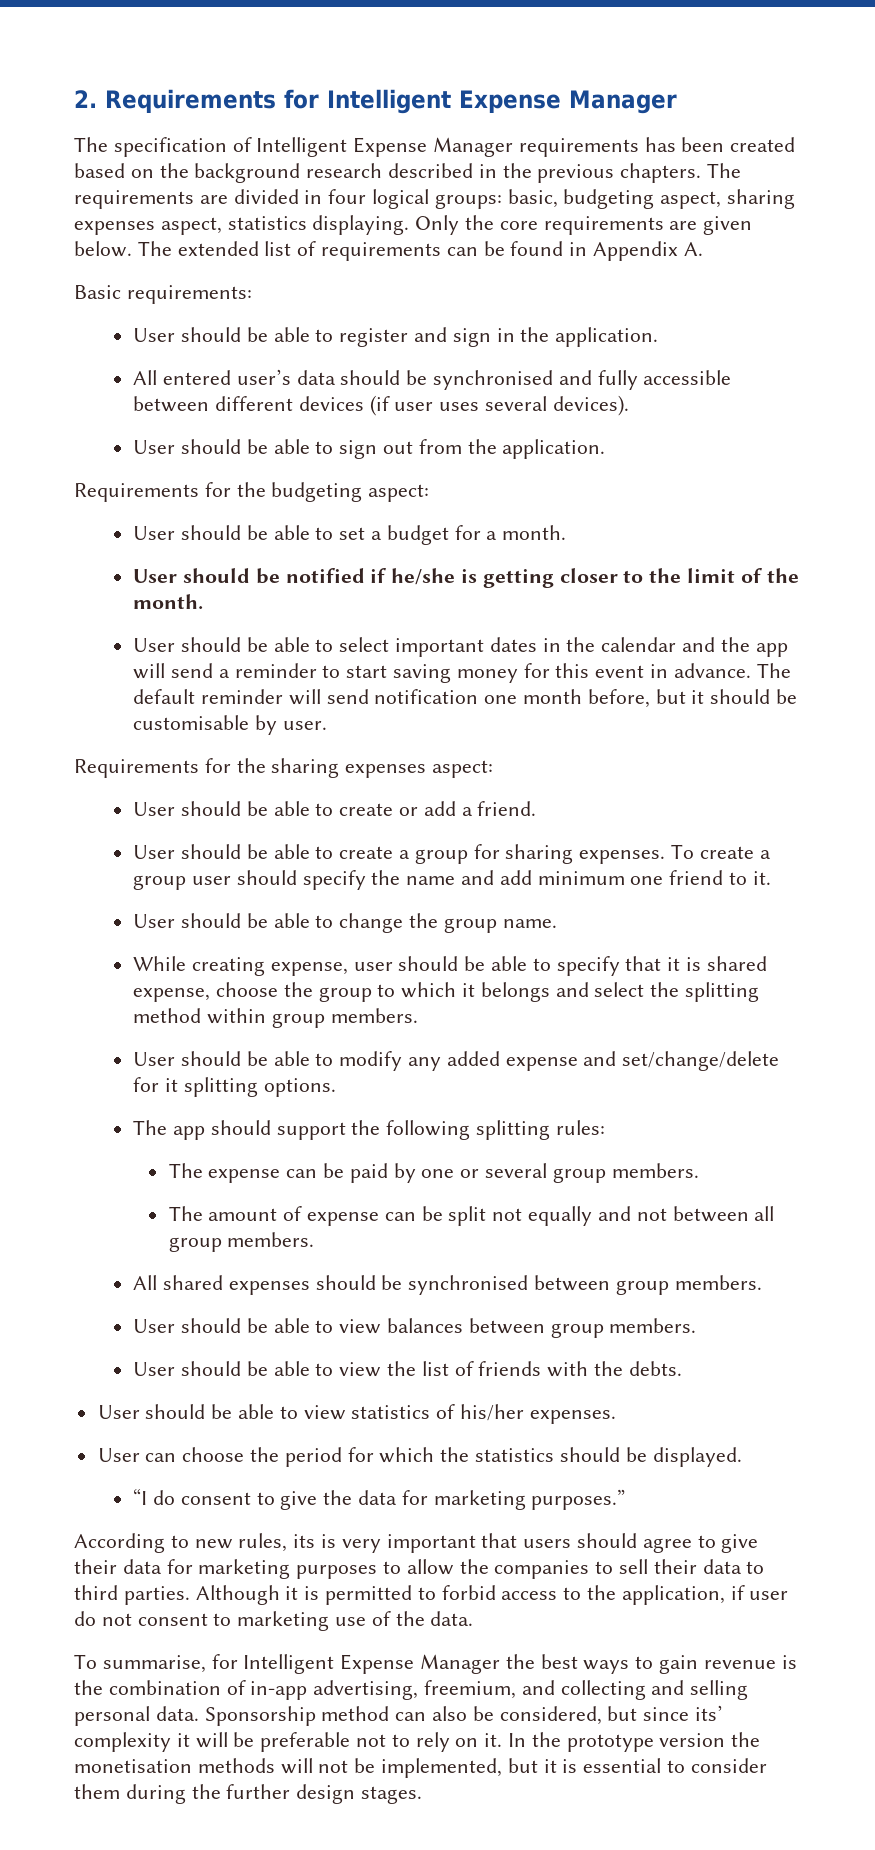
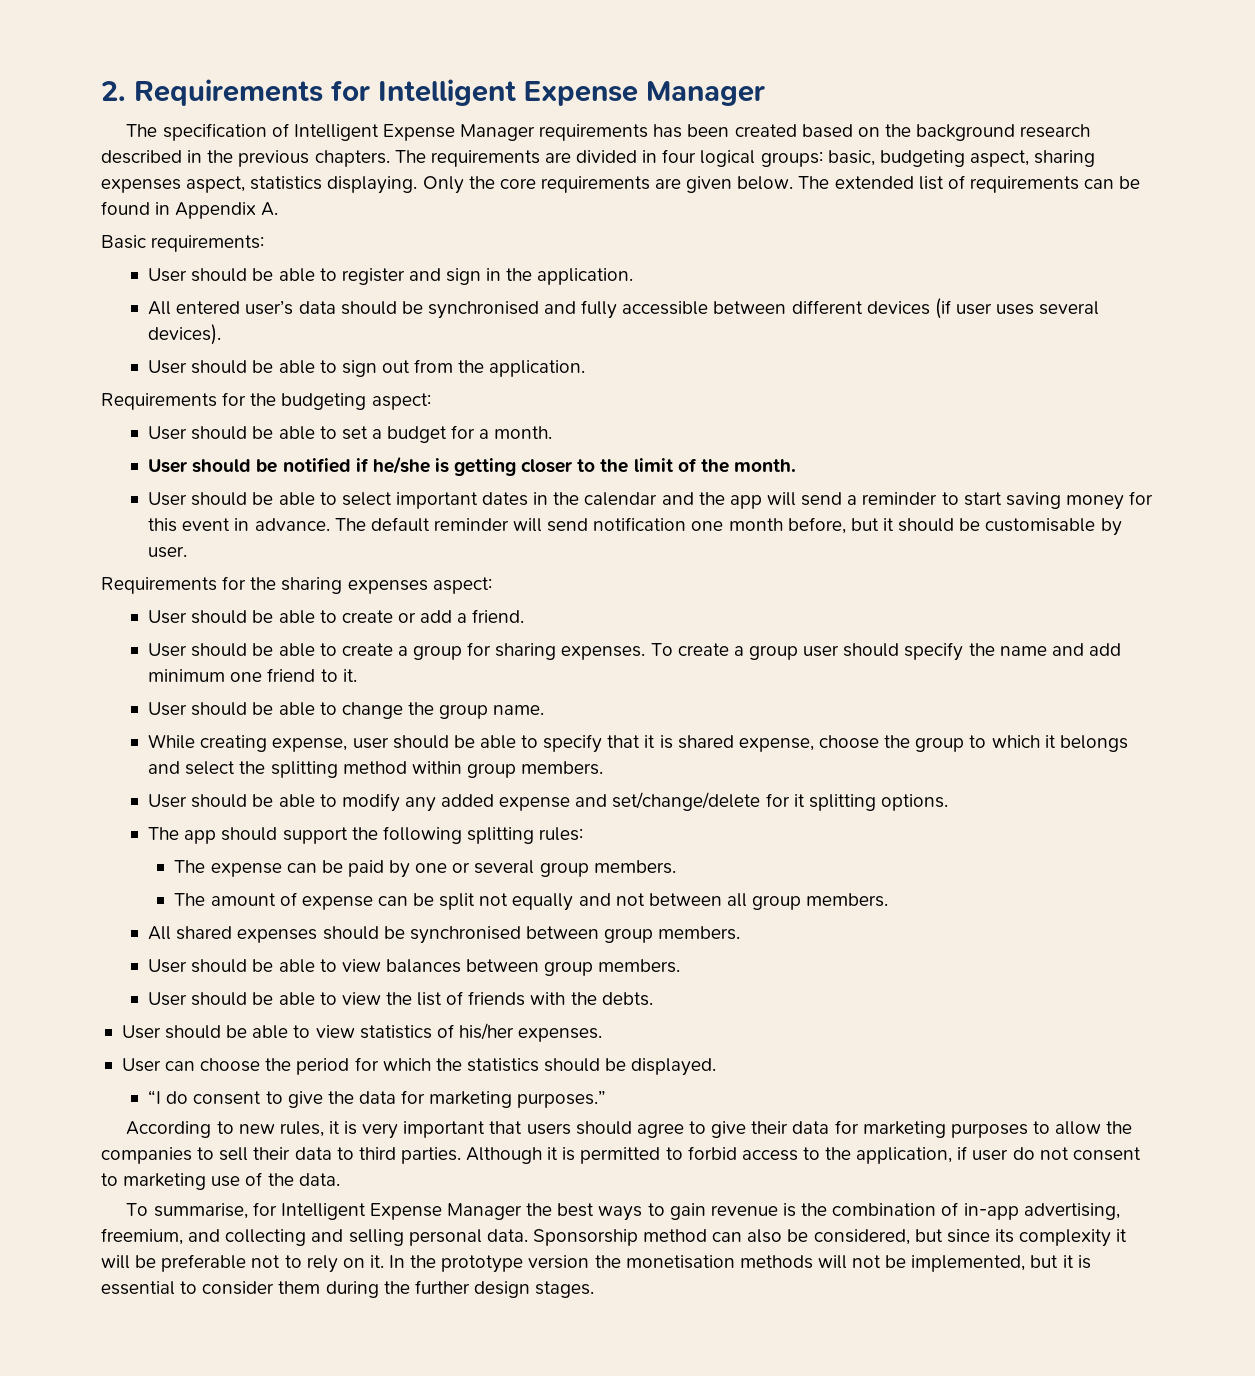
- According to new rules, its is very important that users should agree to give their data for marketing purposes to allow the companies to sell their data to third parties.
+ According to new rules, it is very important that users should agree to give their data for marketing purposes to allow the companies to sell their data to third parties.
- Sponsorship method can also be considered, but since its’ complexity it will be preferable not to rely on it.
+ Sponsorship method can also be considered, but since its complexity it will be preferable not to rely on it.

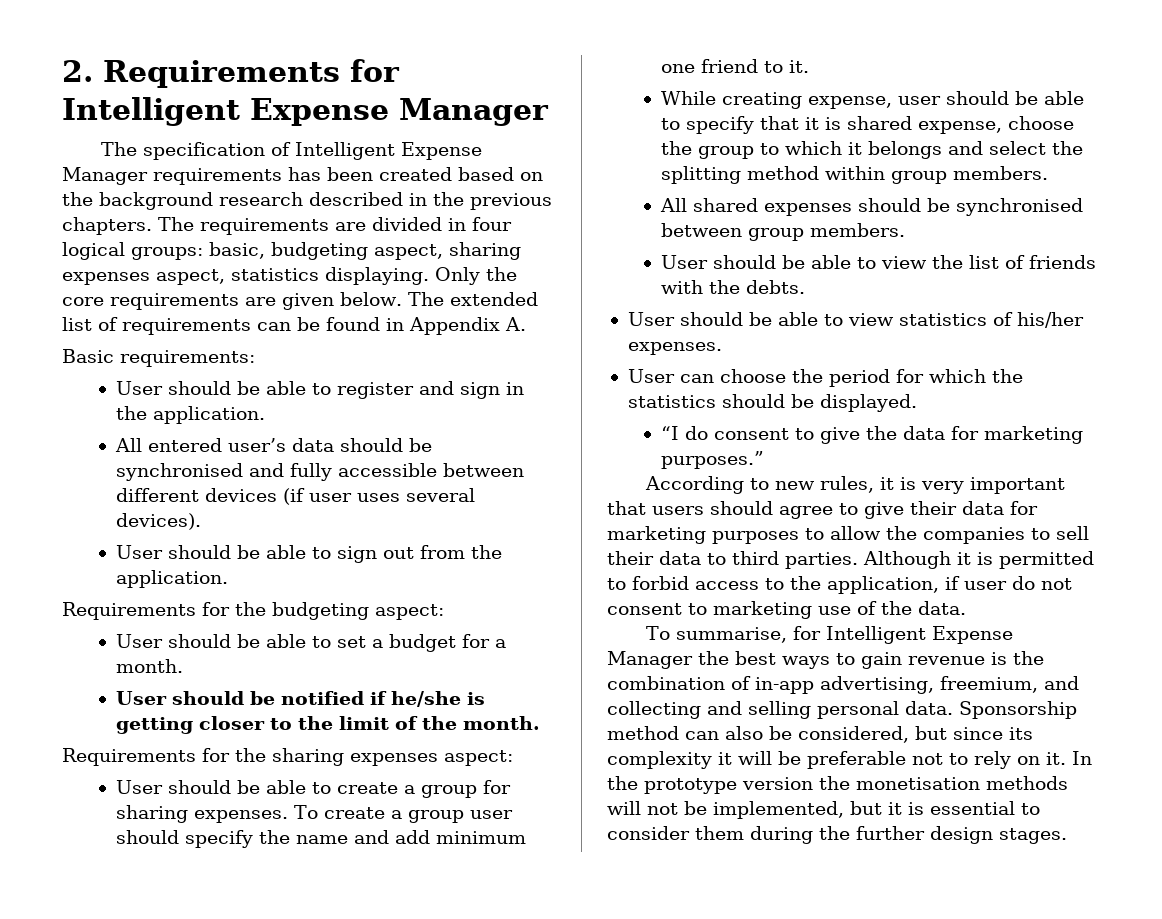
- User should be able to select important dates in the calendar and the app will send a reminder to start saving money for this event in advance. The default reminder will send notification one month before, but it should be customisable by user.
- User should be able to create or add a friend.
- User should be able to change the group name.
- User should be able to modify any added expense and set/change/delete for it splitting options.
- The app should support the following splitting rules:
- The expense can be paid by one or several group members.
- The amount of expense can be split not equally and not between all group members.
- User should be able to view balances between group members.

